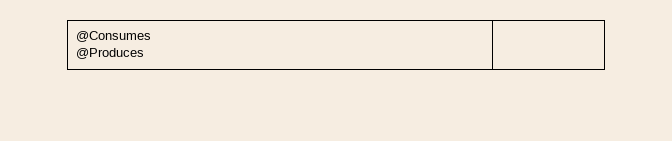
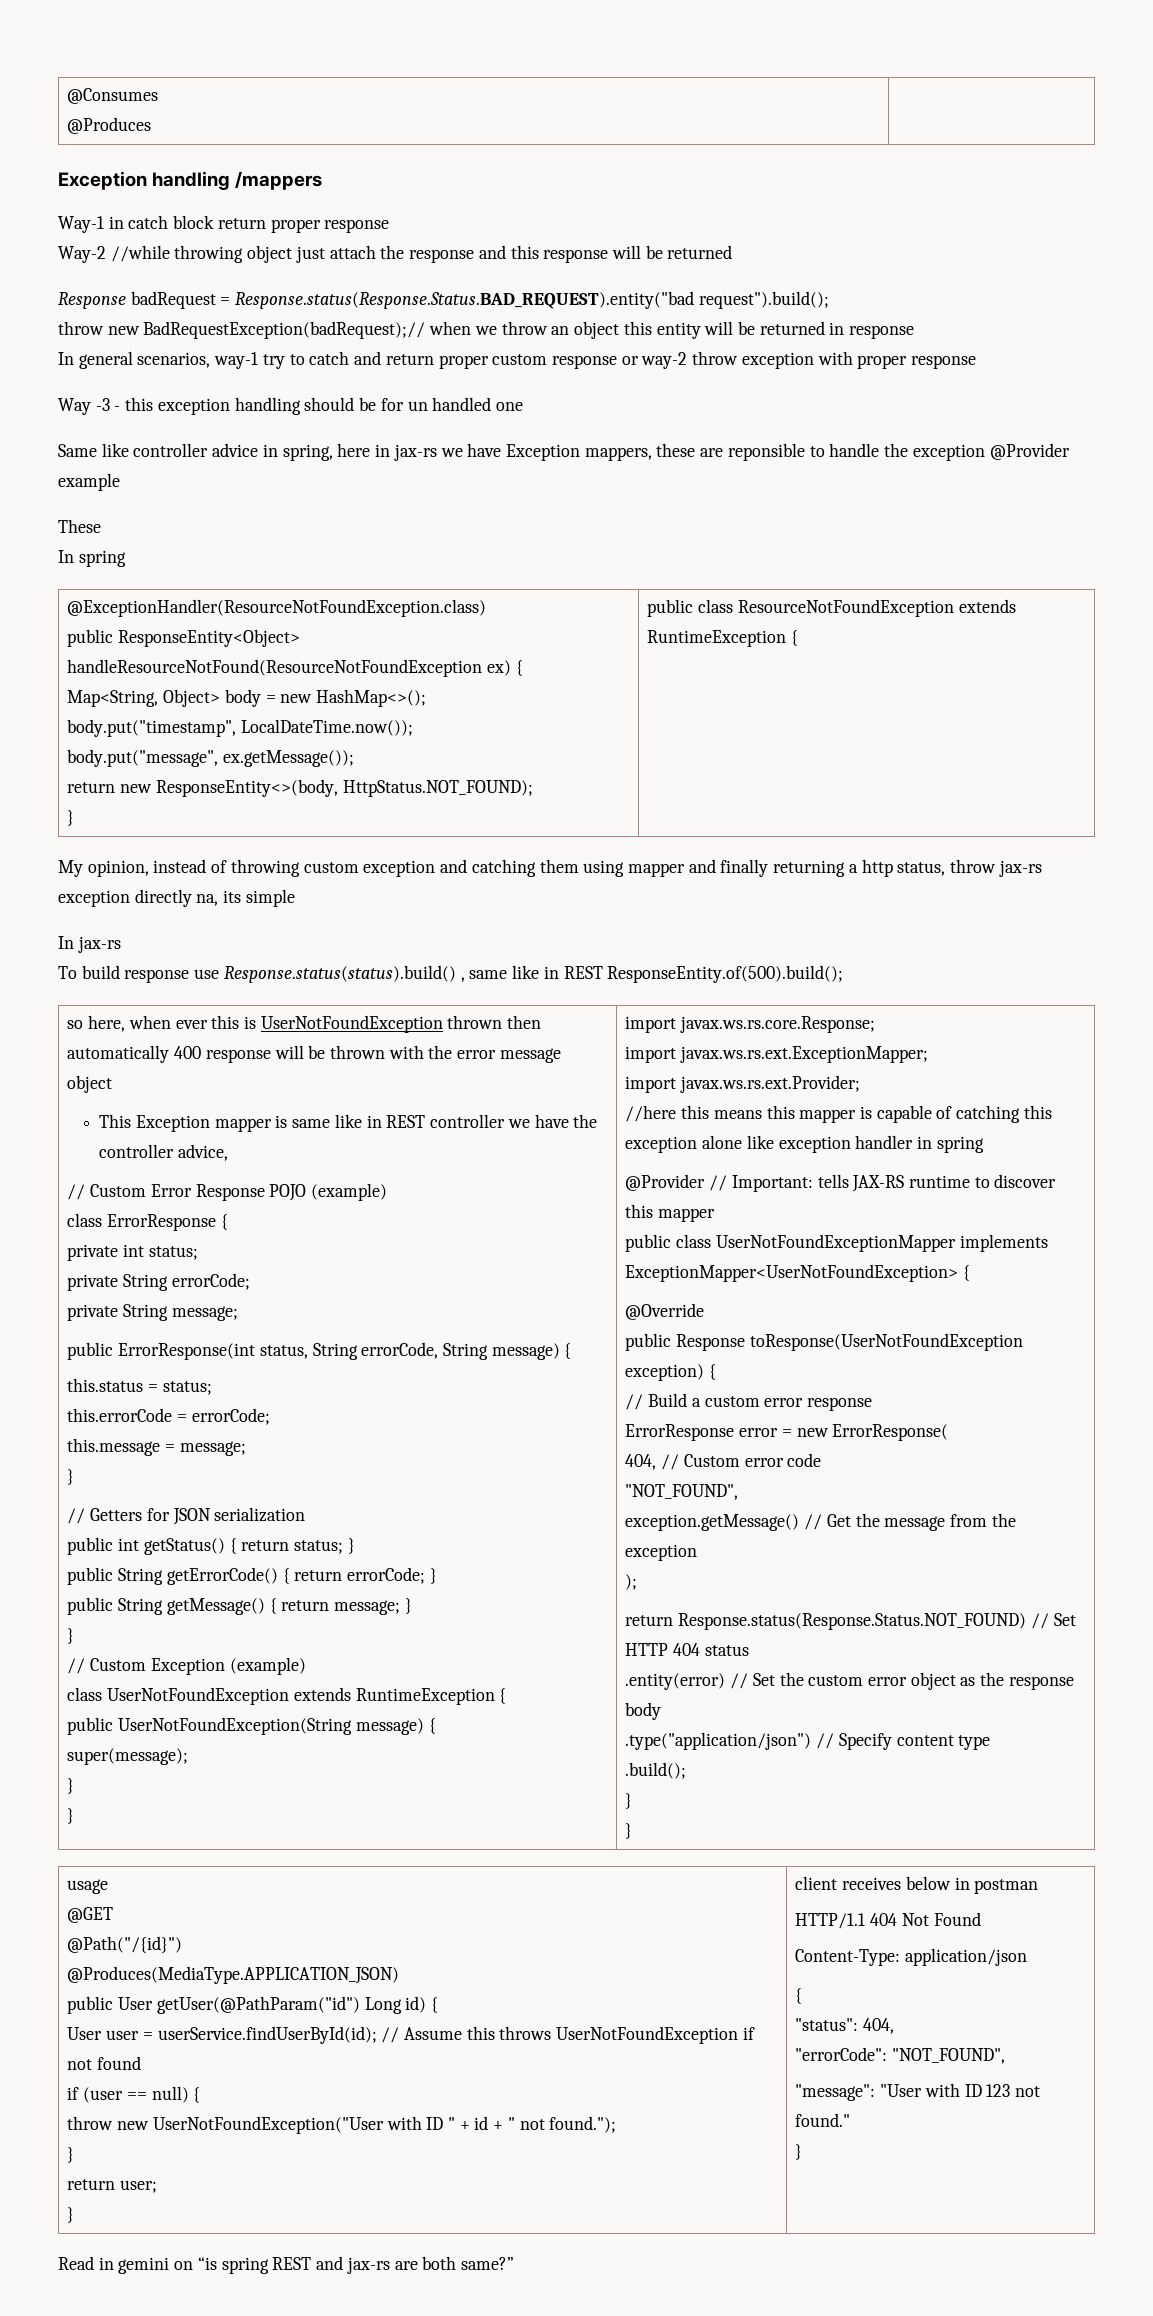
+ Exception handling /mappers
+ Way-1 in catch block return proper response
+ Way-2 //while throwing object just attach the response and this response will be returned
+ Response badRequest = Response.status(Response.Status.BAD_REQUEST).entity("bad request").build();
+ throw new BadRequestException(badRequest);// when we throw an object this entity will be returned in response
+ In general scenarios, way-1 try to catch and return proper custom response or way-2 throw exception with proper response
+ Way -3 - this exception handling should be for un handled one
+ Same like controller advice in spring, here in jax-rs we have Exception mappers, these are reponsible to handle the exception @Provider example
+ These
+ In spring
+ @ExceptionHandler(ResourceNotFoundException.class)
+ public ResponseEntity<Object> handleResourceNotFound(ResourceNotFoundException ex) {
+ Map<String, Object> body = new HashMap<>();
+ body.put("timestamp", LocalDateTime.now());
+ body.put("message", ex.getMessage());
+ return new ResponseEntity<>(body, HttpStatus.NOT_FOUND);
+ } | public class ResourceNotFoundException extends RuntimeException {
+ My opinion, instead of throwing custom exception and catching them using mapper and finally returning a http status, throw jax-rs exception directly na, its simple
+ In jax-rs
+ To build response use Response.status(status).build() , same like in REST ResponseEntity.of(500).build();
+ so here, when ever this is UserNotFoundException thrown then automatically 400 response will be thrown with the error message object
+ This Exception mapper is same like in REST controller we have the controller advice,
+ // Custom Error Response POJO (example)
+ class ErrorResponse {
+ private int status;
+ private String errorCode;
+ private String message;
+ public ErrorResponse(int status, String errorCode, String message) {
+ this.status = status;
+ this.errorCode = errorCode;
+ this.message = message;
+ }
+ // Getters for JSON serialization
+ public int getStatus() { return status; }
+ public String getErrorCode() { return errorCode; }
+ public String getMessage() { return message; }
+ }
+ // Custom Exception (example)
+ class UserNotFoundException extends RuntimeException {
+ public UserNotFoundException(String message) {
+ super(message);
+ }
+ } | import javax.ws.rs.core.Response;
+ import javax.ws.rs.ext.ExceptionMapper;
+ import javax.ws.rs.ext.Provider;
+ //here this means this mapper is capable of catching this exception alone like exception handler in spring
+ @Provider // Important: tells JAX-RS runtime to discover this mapper
+ public class UserNotFoundExceptionMapper implements ExceptionMapper<UserNotFoundException> {
+ @Override
+ public Response toResponse(UserNotFoundException exception) {
+ // Build a custom error response
+ ErrorResponse error = new ErrorResponse(
+ 404, // Custom error code
+ "NOT_FOUND",
+ exception.getMessage() // Get the message from the exception
+ );
+ return Response.status(Response.Status.NOT_FOUND) // Set HTTP 404 status
+ .entity(error) // Set the custom error object as the response body
+ .type("application/json") // Specify content type
+ .build();
+ }
+ }
+ usage
+ @GET
+ @Path("/{id}")
+ @Produces(MediaType.APPLICATION_JSON)
+ public User getUser(@PathParam("id") Long id) {
+ User user = userService.findUserById(id); // Assume this throws UserNotFoundException if not found
+ if (user == null) {
+ throw new UserNotFoundException("User with ID " + id + " not found.");
+ }
+ return user;
+ } | client receives below in postman
+ HTTP/1.1 404 Not Found
+ Content-Type: application/json
+ {
+ "status": 404,
+ "errorCode": "NOT_FOUND",
+ "message": "User with ID 123 not found."
+ }
+ Read in gemini on “is spring REST and jax-rs are both same?”

